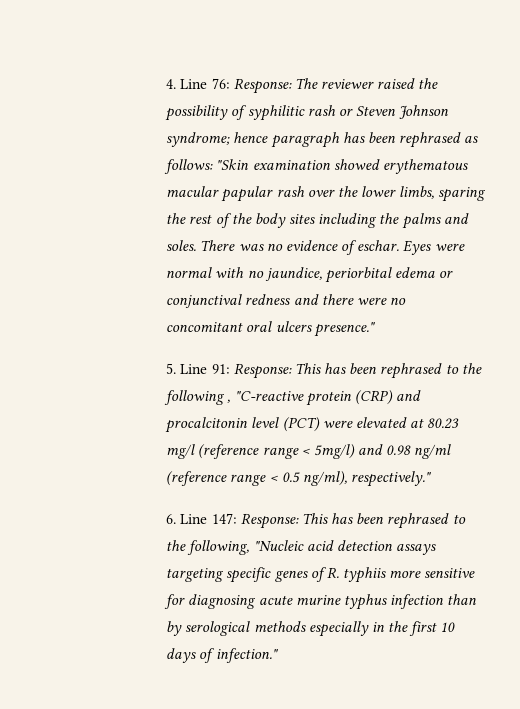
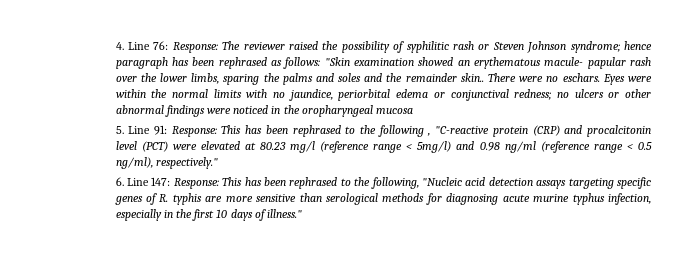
- 4. Line 76: Response: The reviewer raised the possibility of syphilitic rash or Steven Johnson syndrome; hence paragraph has been rephrased as follows: "Skin examination showed erythematous macular papular rash over the lower limbs, sparing the rest of the body sites including the palms and soles. There was no evidence of eschar. Eyes were normal with no jaundice, periorbital edema or conjunctival redness and there were no concomitant oral ulcers presence."
+ 4. Line 76: Response: The reviewer raised the possibility of syphilitic rash or Steven Johnson syndrome; hence paragraph has been rephrased as follows: "Skin examination showed an erythematous macule- papular rash over the lower limbs, sparing the palms and soles and the remainder skin.. There were no eschars. Eyes were within the normal limits with no jaundice, periorbital edema or conjunctival redness; no ulcers or other abnormal findings were noticed in the oropharyngeal mucosa
- 6. Line 147: Response: This has been rephrased to the following, "Nucleic acid detection assays targeting specific genes of R. typhiis more sensitive for diagnosing acute murine typhus infection than by serological methods especially in the first 10 days of infection."
+ 6. Line 147: Response: This has been rephrased to the following, "Nucleic acid detection assays targeting specific genes of R. typhis are more sensitive than serological methods for diagnosing acute murine typhus infection, especially in the first 10 days of illness."

